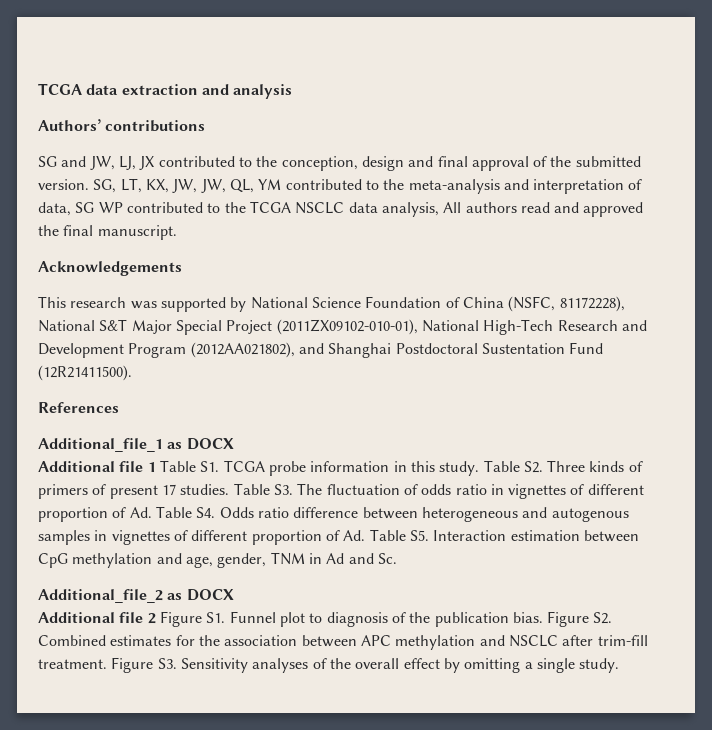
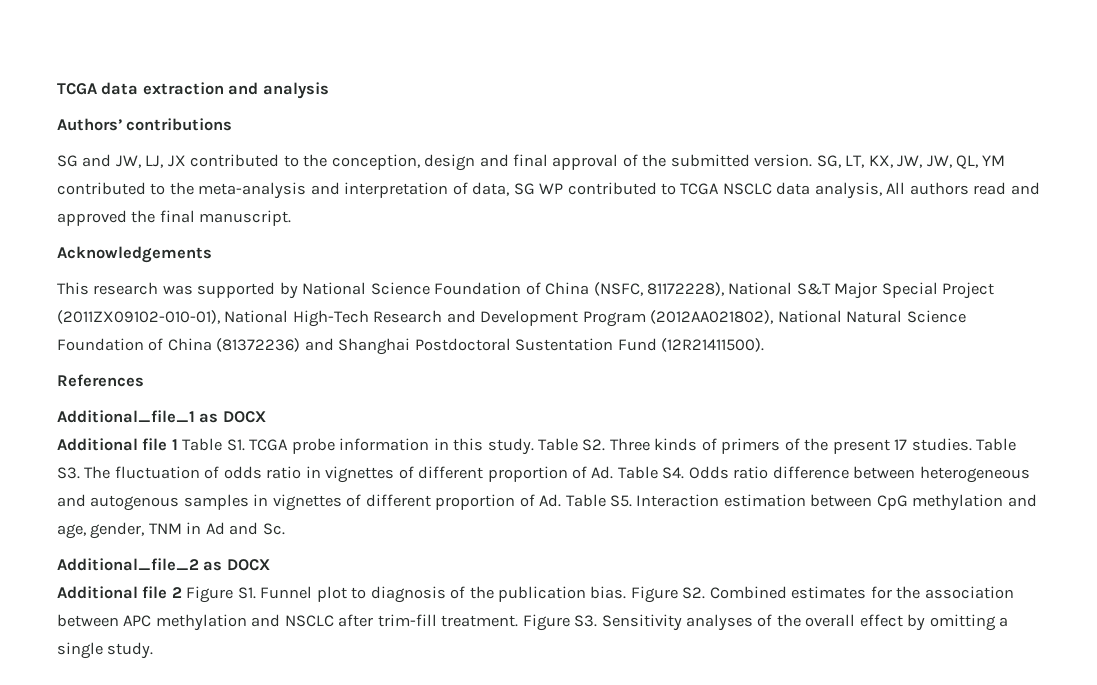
- SG, LT, KX, JW, JW, QL, YM contributed to the meta-analysis and interpretation of data, SG WP contributed to the TCGA NSCLC data analysis, All authors read and approved the final manuscript.
+ SG, LT, KX, JW, JW, QL, YM contributed to the meta-analysis and interpretation of data, SG WP contributed to TCGA NSCLC data analysis, All authors read and approved the final manuscript.
- This research was supported by National Science Foundation of China (NSFC, 81172228), National S&T Major Special Project (2011ZX09102-010-01), National High-Tech Research and Development Program (2012AA021802), and Shanghai Postdoctoral Sustentation Fund (12R21411500).
+ This research was supported by National Science Foundation of China (NSFC, 81172228), National S&T Major Special Project (2011ZX09102-010-01), National High-Tech Research and Development Program (2012AA021802), National Natural Science Foundation of China (81372236) and Shanghai Postdoctoral Sustentation Fund (12R21411500).
- Table S2. Three kinds of primers of present 17 studies.
+ Table S2. Three kinds of primers of the present 17 studies.

